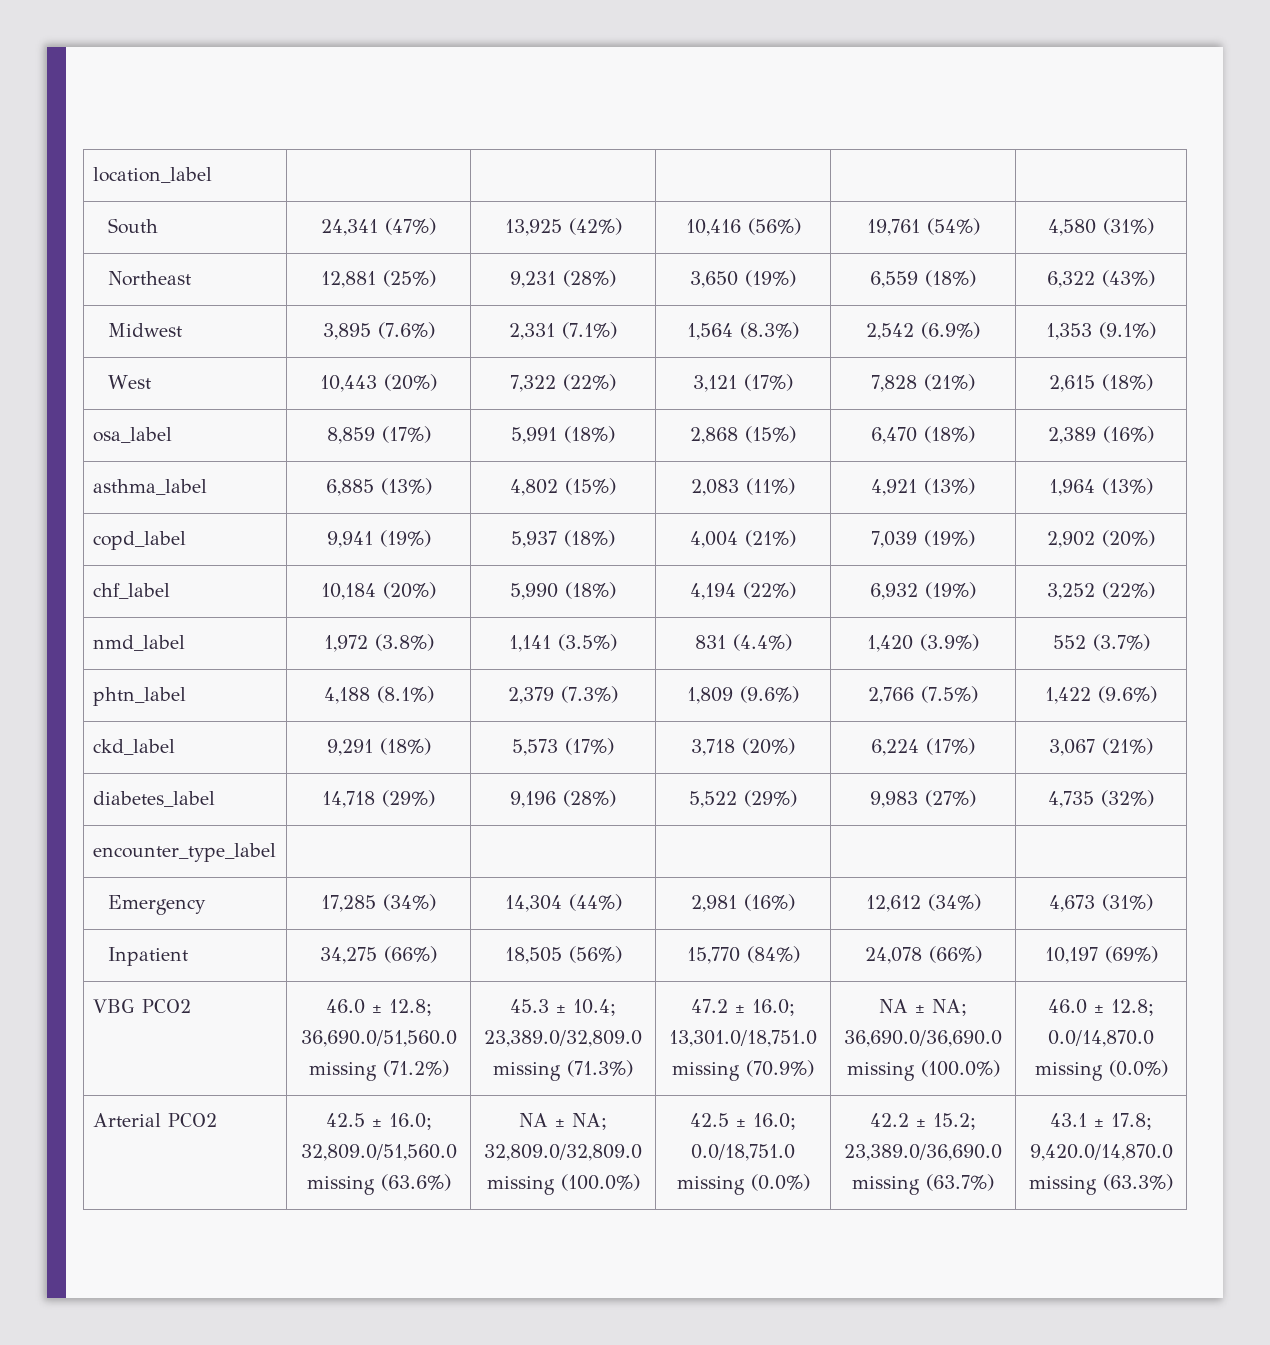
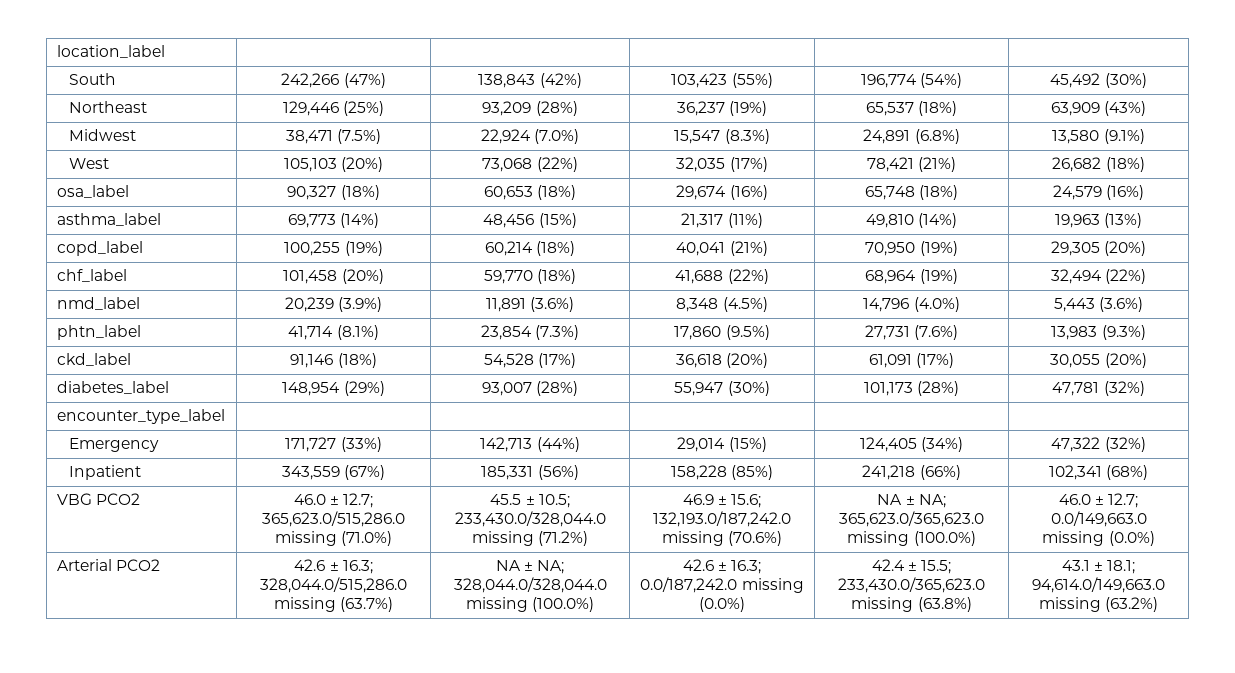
- South | 24,341 (47%) | 13,925 (42%) | 10,416 (56%) | 19,761 (54%) | 4,580 (31%)
+ South | 242,266 (47%) | 138,843 (42%) | 103,423 (55%) | 196,774 (54%) | 45,492 (30%)
- Northeast | 12,881 (25%) | 9,231 (28%) | 3,650 (19%) | 6,559 (18%) | 6,322 (43%)
+ Northeast | 129,446 (25%) | 93,209 (28%) | 36,237 (19%) | 65,537 (18%) | 63,909 (43%)
- Midwest | 3,895 (7.6%) | 2,331 (7.1%) | 1,564 (8.3%) | 2,542 (6.9%) | 1,353 (9.1%)
+ Midwest | 38,471 (7.5%) | 22,924 (7.0%) | 15,547 (8.3%) | 24,891 (6.8%) | 13,580 (9.1%)
- West | 10,443 (20%) | 7,322 (22%) | 3,121 (17%) | 7,828 (21%) | 2,615 (18%)
+ West | 105,103 (20%) | 73,068 (22%) | 32,035 (17%) | 78,421 (21%) | 26,682 (18%)
- osa_label | 8,859 (17%) | 5,991 (18%) | 2,868 (15%) | 6,470 (18%) | 2,389 (16%)
+ osa_label | 90,327 (18%) | 60,653 (18%) | 29,674 (16%) | 65,748 (18%) | 24,579 (16%)
- asthma_label | 6,885 (13%) | 4,802 (15%) | 2,083 (11%) | 4,921 (13%) | 1,964 (13%)
+ asthma_label | 69,773 (14%) | 48,456 (15%) | 21,317 (11%) | 49,810 (14%) | 19,963 (13%)
- copd_label | 9,941 (19%) | 5,937 (18%) | 4,004 (21%) | 7,039 (19%) | 2,902 (20%)
+ copd_label | 100,255 (19%) | 60,214 (18%) | 40,041 (21%) | 70,950 (19%) | 29,305 (20%)
- chf_label | 10,184 (20%) | 5,990 (18%) | 4,194 (22%) | 6,932 (19%) | 3,252 (22%)
+ chf_label | 101,458 (20%) | 59,770 (18%) | 41,688 (22%) | 68,964 (19%) | 32,494 (22%)
- nmd_label | 1,972 (3.8%) | 1,141 (3.5%) | 831 (4.4%) | 1,420 (3.9%) | 552 (3.7%)
+ nmd_label | 20,239 (3.9%) | 11,891 (3.6%) | 8,348 (4.5%) | 14,796 (4.0%) | 5,443 (3.6%)
- phtn_label | 4,188 (8.1%) | 2,379 (7.3%) | 1,809 (9.6%) | 2,766 (7.5%) | 1,422 (9.6%)
+ phtn_label | 41,714 (8.1%) | 23,854 (7.3%) | 17,860 (9.5%) | 27,731 (7.6%) | 13,983 (9.3%)
- ckd_label | 9,291 (18%) | 5,573 (17%) | 3,718 (20%) | 6,224 (17%) | 3,067 (21%)
+ ckd_label | 91,146 (18%) | 54,528 (17%) | 36,618 (20%) | 61,091 (17%) | 30,055 (20%)
- diabetes_label | 14,718 (29%) | 9,196 (28%) | 5,522 (29%) | 9,983 (27%) | 4,735 (32%)
+ diabetes_label | 148,954 (29%) | 93,007 (28%) | 55,947 (30%) | 101,173 (28%) | 47,781 (32%)
  encounter_type_label | | | | |
- Emergency | 17,285 (34%) | 14,304 (44%) | 2,981 (16%) | 12,612 (34%) | 4,673 (31%)
- Inpatient | 34,275 (66%) | 18,505 (56%) | 15,770 (84%) | 24,078 (66%) | 10,197 (69%)
- VBG PCO2 | 46.0 ± 12.8; 36,690.0/51,560.0 missing (71.2%) | 45.3 ± 10.4; 23,389.0/32,809.0 missing (71.3%) | 47.2 ± 16.0; 13,301.0/18,751.0 missing (70.9%) | NA ± NA; 36,690.0/36,690.0 missing (100.0%) | 46.0 ± 12.8; 0.0/14,870.0 missing (0.0%)
+ Emergency | 171,727 (33%) | 142,713 (44%) | 29,014 (15%) | 124,405 (34%) | 47,322 (32%)
+ Inpatient | 343,559 (67%) | 185,331 (56%) | 158,228 (85%) | 241,218 (66%) | 102,341 (68%)
+ VBG PCO2 | 46.0 ± 12.7; 365,623.0/515,286.0 missing (71.0%) | 45.5 ± 10.5; 233,430.0/328,044.0 missing (71.2%) | 46.9 ± 15.6; 132,193.0/187,242.0 missing (70.6%) | NA ± NA; 365,623.0/365,623.0 missing (100.0%) | 46.0 ± 12.7; 0.0/149,663.0 missing (0.0%)
- Arterial PCO2 | 42.5 ± 16.0; 32,809.0/51,560.0 missing (63.6%) | NA ± NA; 32,809.0/32,809.0 missing (100.0%) | 42.5 ± 16.0; 0.0/18,751.0 missing (0.0%) | 42.2 ± 15.2; 23,389.0/36,690.0 missing (63.7%) | 43.1 ± 17.8; 9,420.0/14,870.0 missing (63.3%)
+ Arterial PCO2 | 42.6 ± 16.3; 328,044.0/515,286.0 missing (63.7%) | NA ± NA; 328,044.0/328,044.0 missing (100.0%) | 42.6 ± 16.3; 0.0/187,242.0 missing (0.0%) | 42.4 ± 15.5; 233,430.0/365,623.0 missing (63.8%) | 43.1 ± 18.1; 94,614.0/149,663.0 missing (63.2%)

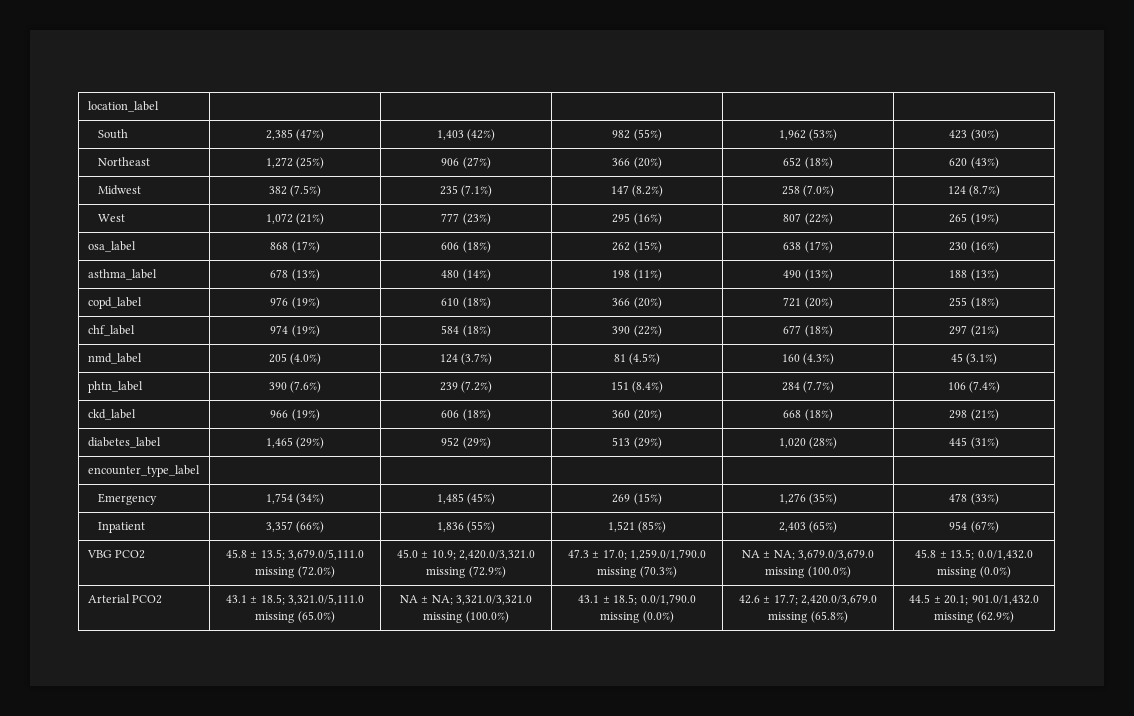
- South | 242,266 (47%) | 138,843 (42%) | 103,423 (55%) | 196,774 (54%) | 45,492 (30%)
+ South | 2,385 (47%) | 1,403 (42%) | 982 (55%) | 1,962 (53%) | 423 (30%)
- Northeast | 129,446 (25%) | 93,209 (28%) | 36,237 (19%) | 65,537 (18%) | 63,909 (43%)
+ Northeast | 1,272 (25%) | 906 (27%) | 366 (20%) | 652 (18%) | 620 (43%)
- Midwest | 38,471 (7.5%) | 22,924 (7.0%) | 15,547 (8.3%) | 24,891 (6.8%) | 13,580 (9.1%)
- West | 105,103 (20%) | 73,068 (22%) | 32,035 (17%) | 78,421 (21%) | 26,682 (18%)
- osa_label | 90,327 (18%) | 60,653 (18%) | 29,674 (16%) | 65,748 (18%) | 24,579 (16%)
- asthma_label | 69,773 (14%) | 48,456 (15%) | 21,317 (11%) | 49,810 (14%) | 19,963 (13%)
+ Midwest | 382 (7.5%) | 235 (7.1%) | 147 (8.2%) | 258 (7.0%) | 124 (8.7%)
+ West | 1,072 (21%) | 777 (23%) | 295 (16%) | 807 (22%) | 265 (19%)
+ osa_label | 868 (17%) | 606 (18%) | 262 (15%) | 638 (17%) | 230 (16%)
+ asthma_label | 678 (13%) | 480 (14%) | 198 (11%) | 490 (13%) | 188 (13%)
- copd_label | 100,255 (19%) | 60,214 (18%) | 40,041 (21%) | 70,950 (19%) | 29,305 (20%)
- chf_label | 101,458 (20%) | 59,770 (18%) | 41,688 (22%) | 68,964 (19%) | 32,494 (22%)
- nmd_label | 20,239 (3.9%) | 11,891 (3.6%) | 8,348 (4.5%) | 14,796 (4.0%) | 5,443 (3.6%)
- phtn_label | 41,714 (8.1%) | 23,854 (7.3%) | 17,860 (9.5%) | 27,731 (7.6%) | 13,983 (9.3%)
- ckd_label | 91,146 (18%) | 54,528 (17%) | 36,618 (20%) | 61,091 (17%) | 30,055 (20%)
+ copd_label | 976 (19%) | 610 (18%) | 366 (20%) | 721 (20%) | 255 (18%)
+ chf_label | 974 (19%) | 584 (18%) | 390 (22%) | 677 (18%) | 297 (21%)
+ nmd_label | 205 (4.0%) | 124 (3.7%) | 81 (4.5%) | 160 (4.3%) | 45 (3.1%)
+ phtn_label | 390 (7.6%) | 239 (7.2%) | 151 (8.4%) | 284 (7.7%) | 106 (7.4%)
+ ckd_label | 966 (19%) | 606 (18%) | 360 (20%) | 668 (18%) | 298 (21%)
- diabetes_label | 148,954 (29%) | 93,007 (28%) | 55,947 (30%) | 101,173 (28%) | 47,781 (32%)
+ diabetes_label | 1,465 (29%) | 952 (29%) | 513 (29%) | 1,020 (28%) | 445 (31%)
  encounter_type_label | | | | |
- Emergency | 171,727 (33%) | 142,713 (44%) | 29,014 (15%) | 124,405 (34%) | 47,322 (32%)
- Inpatient | 343,559 (67%) | 185,331 (56%) | 158,228 (85%) | 241,218 (66%) | 102,341 (68%)
- VBG PCO2 | 46.0 ± 12.7; 365,623.0/515,286.0 missing (71.0%) | 45.5 ± 10.5; 233,430.0/328,044.0 missing (71.2%) | 46.9 ± 15.6; 132,193.0/187,242.0 missing (70.6%) | NA ± NA; 365,623.0/365,623.0 missing (100.0%) | 46.0 ± 12.7; 0.0/149,663.0 missing (0.0%)
+ Emergency | 1,754 (34%) | 1,485 (45%) | 269 (15%) | 1,276 (35%) | 478 (33%)
+ Inpatient | 3,357 (66%) | 1,836 (55%) | 1,521 (85%) | 2,403 (65%) | 954 (67%)
+ VBG PCO2 | 45.8 ± 13.5; 3,679.0/5,111.0 missing (72.0%) | 45.0 ± 10.9; 2,420.0/3,321.0 missing (72.9%) | 47.3 ± 17.0; 1,259.0/1,790.0 missing (70.3%) | NA ± NA; 3,679.0/3,679.0 missing (100.0%) | 45.8 ± 13.5; 0.0/1,432.0 missing (0.0%)
- Arterial PCO2 | 42.6 ± 16.3; 328,044.0/515,286.0 missing (63.7%) | NA ± NA; 328,044.0/328,044.0 missing (100.0%) | 42.6 ± 16.3; 0.0/187,242.0 missing (0.0%) | 42.4 ± 15.5; 233,430.0/365,623.0 missing (63.8%) | 43.1 ± 18.1; 94,614.0/149,663.0 missing (63.2%)
+ Arterial PCO2 | 43.1 ± 18.5; 3,321.0/5,111.0 missing (65.0%) | NA ± NA; 3,321.0/3,321.0 missing (100.0%) | 43.1 ± 18.5; 0.0/1,790.0 missing (0.0%) | 42.6 ± 17.7; 2,420.0/3,679.0 missing (65.8%) | 44.5 ± 20.1; 901.0/1,432.0 missing (62.9%)

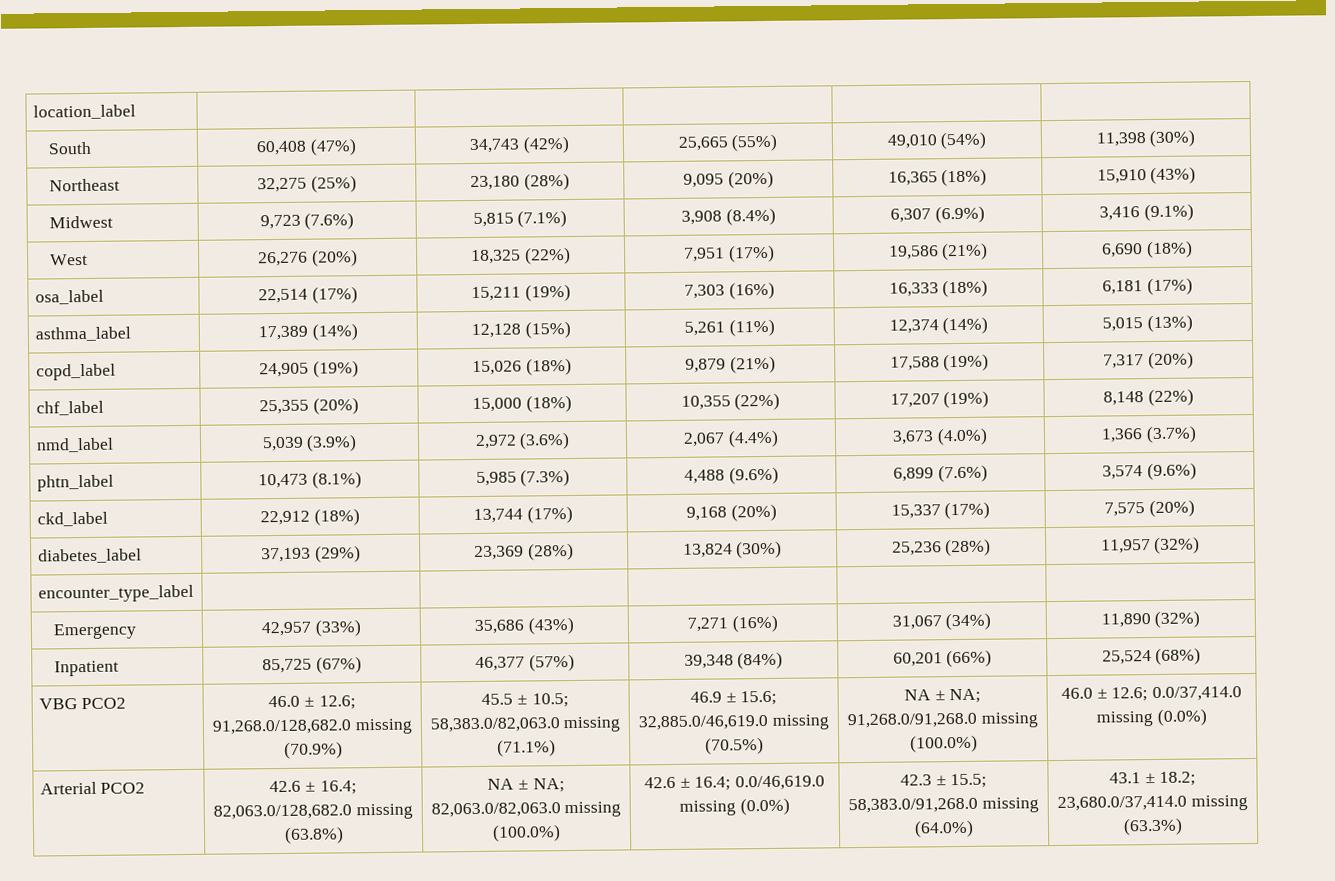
- South | 2,385 (47%) | 1,403 (42%) | 982 (55%) | 1,962 (53%) | 423 (30%)
+ South | 60,408 (47%) | 34,743 (42%) | 25,665 (55%) | 49,010 (54%) | 11,398 (30%)
- Northeast | 1,272 (25%) | 906 (27%) | 366 (20%) | 652 (18%) | 620 (43%)
+ Northeast | 32,275 (25%) | 23,180 (28%) | 9,095 (20%) | 16,365 (18%) | 15,910 (43%)
- Midwest | 382 (7.5%) | 235 (7.1%) | 147 (8.2%) | 258 (7.0%) | 124 (8.7%)
- West | 1,072 (21%) | 777 (23%) | 295 (16%) | 807 (22%) | 265 (19%)
+ Midwest | 9,723 (7.6%) | 5,815 (7.1%) | 3,908 (8.4%) | 6,307 (6.9%) | 3,416 (9.1%)
+ West | 26,276 (20%) | 18,325 (22%) | 7,951 (17%) | 19,586 (21%) | 6,690 (18%)
- osa_label | 868 (17%) | 606 (18%) | 262 (15%) | 638 (17%) | 230 (16%)
+ osa_label | 22,514 (17%) | 15,211 (19%) | 7,303 (16%) | 16,333 (18%) | 6,181 (17%)
- asthma_label | 678 (13%) | 480 (14%) | 198 (11%) | 490 (13%) | 188 (13%)
+ asthma_label | 17,389 (14%) | 12,128 (15%) | 5,261 (11%) | 12,374 (14%) | 5,015 (13%)
- copd_label | 976 (19%) | 610 (18%) | 366 (20%) | 721 (20%) | 255 (18%)
- chf_label | 974 (19%) | 584 (18%) | 390 (22%) | 677 (18%) | 297 (21%)
- nmd_label | 205 (4.0%) | 124 (3.7%) | 81 (4.5%) | 160 (4.3%) | 45 (3.1%)
- phtn_label | 390 (7.6%) | 239 (7.2%) | 151 (8.4%) | 284 (7.7%) | 106 (7.4%)
- ckd_label | 966 (19%) | 606 (18%) | 360 (20%) | 668 (18%) | 298 (21%)
+ copd_label | 24,905 (19%) | 15,026 (18%) | 9,879 (21%) | 17,588 (19%) | 7,317 (20%)
+ chf_label | 25,355 (20%) | 15,000 (18%) | 10,355 (22%) | 17,207 (19%) | 8,148 (22%)
+ nmd_label | 5,039 (3.9%) | 2,972 (3.6%) | 2,067 (4.4%) | 3,673 (4.0%) | 1,366 (3.7%)
+ phtn_label | 10,473 (8.1%) | 5,985 (7.3%) | 4,488 (9.6%) | 6,899 (7.6%) | 3,574 (9.6%)
+ ckd_label | 22,912 (18%) | 13,744 (17%) | 9,168 (20%) | 15,337 (17%) | 7,575 (20%)
- diabetes_label | 1,465 (29%) | 952 (29%) | 513 (29%) | 1,020 (28%) | 445 (31%)
+ diabetes_label | 37,193 (29%) | 23,369 (28%) | 13,824 (30%) | 25,236 (28%) | 11,957 (32%)
  encounter_type_label | | | | |
- Emergency | 1,754 (34%) | 1,485 (45%) | 269 (15%) | 1,276 (35%) | 478 (33%)
- Inpatient | 3,357 (66%) | 1,836 (55%) | 1,521 (85%) | 2,403 (65%) | 954 (67%)
- VBG PCO2 | 45.8 ± 13.5; 3,679.0/5,111.0 missing (72.0%) | 45.0 ± 10.9; 2,420.0/3,321.0 missing (72.9%) | 47.3 ± 17.0; 1,259.0/1,790.0 missing (70.3%) | NA ± NA; 3,679.0/3,679.0 missing (100.0%) | 45.8 ± 13.5; 0.0/1,432.0 missing (0.0%)
+ Emergency | 42,957 (33%) | 35,686 (43%) | 7,271 (16%) | 31,067 (34%) | 11,890 (32%)
+ Inpatient | 85,725 (67%) | 46,377 (57%) | 39,348 (84%) | 60,201 (66%) | 25,524 (68%)
+ VBG PCO2 | 46.0 ± 12.6; 91,268.0/128,682.0 missing (70.9%) | 45.5 ± 10.5; 58,383.0/82,063.0 missing (71.1%) | 46.9 ± 15.6; 32,885.0/46,619.0 missing (70.5%) | NA ± NA; 91,268.0/91,268.0 missing (100.0%) | 46.0 ± 12.6; 0.0/37,414.0 missing (0.0%)
- Arterial PCO2 | 43.1 ± 18.5; 3,321.0/5,111.0 missing (65.0%) | NA ± NA; 3,321.0/3,321.0 missing (100.0%) | 43.1 ± 18.5; 0.0/1,790.0 missing (0.0%) | 42.6 ± 17.7; 2,420.0/3,679.0 missing (65.8%) | 44.5 ± 20.1; 901.0/1,432.0 missing (62.9%)
+ Arterial PCO2 | 42.6 ± 16.4; 82,063.0/128,682.0 missing (63.8%) | NA ± NA; 82,063.0/82,063.0 missing (100.0%) | 42.6 ± 16.4; 0.0/46,619.0 missing (0.0%) | 42.3 ± 15.5; 58,383.0/91,268.0 missing (64.0%) | 43.1 ± 18.2; 23,680.0/37,414.0 missing (63.3%)

